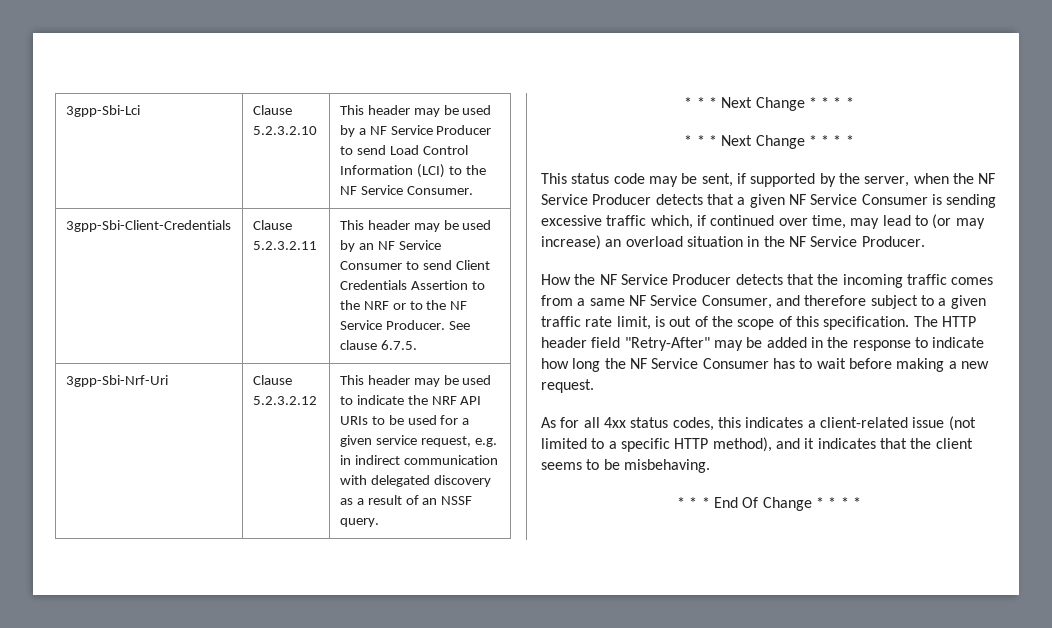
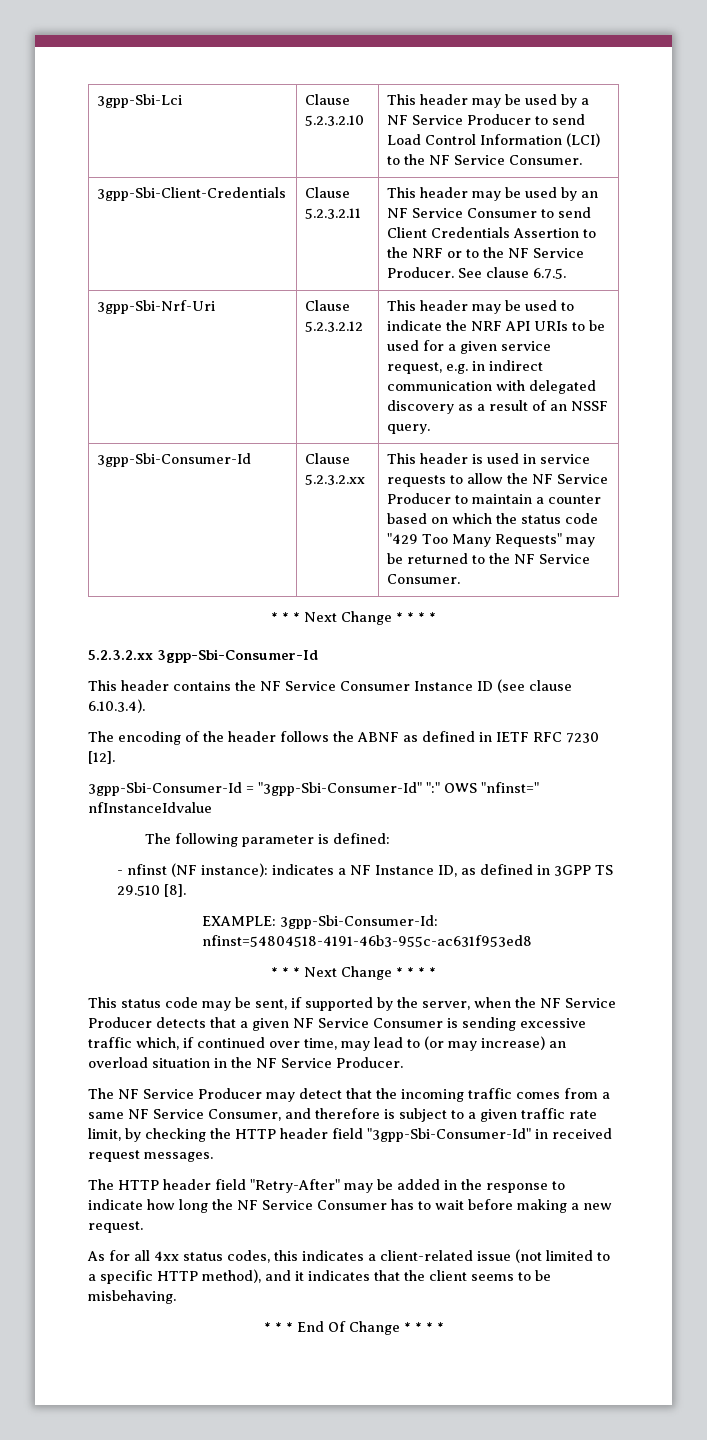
  3gpp-Sbi-Nrf-Uri | Clause 5.2.3.2.12 | This header may be used to indicate the NRF API URIs to be used for a given service request, e.g. in indirect communication with delegated discovery as a result of an NSSF query.
+ 3gpp-Sbi-Consumer-Id | Clause 5.2.3.2.xx | This header is used in service requests to allow the NF Service Producer to maintain a counter based on which the status code "429 Too Many Requests" may be returned to the NF Service Consumer.
  * * * Next Change * * * *
+ 5.2.3.2.xx 3gpp-Sbi-Consumer-Id
+ This header contains the NF Service Consumer Instance ID (see clause 6.10.3.4).
+ The encoding of the header follows the ABNF as defined in IETF RFC 7230 [12].
+ 3gpp-Sbi-Consumer-Id = "3gpp-Sbi-Consumer-Id" ":" OWS "nfinst=" nfInstanceIdvalue
+ The following parameter is defined:
+ - nfinst (NF instance): indicates a NF Instance ID, as defined in 3GPP TS 29.510 [8].
+ EXAMPLE: 3gpp-Sbi-Consumer-Id: nfinst=54804518-4191-46b3-955c-ac631f953ed8
- How the NF Service Producer detects that the incoming traffic comes from a same NF Service Consumer, and therefore subject to a given traffic rate limit, is out of the scope of this specification. The HTTP header field "Retry-After" may be added in the response to indicate how long the NF Service Consumer has to wait before making a new request.
+ The NF Service Producer may detect that the incoming traffic comes from a same NF Service Consumer, and therefore is subject to a given traffic rate limit, by checking the HTTP header field "3gpp-Sbi-Consumer-Id" in received request messages.
+ The HTTP header field "Retry-After" may be added in the response to indicate how long the NF Service Consumer has to wait before making a new request.

